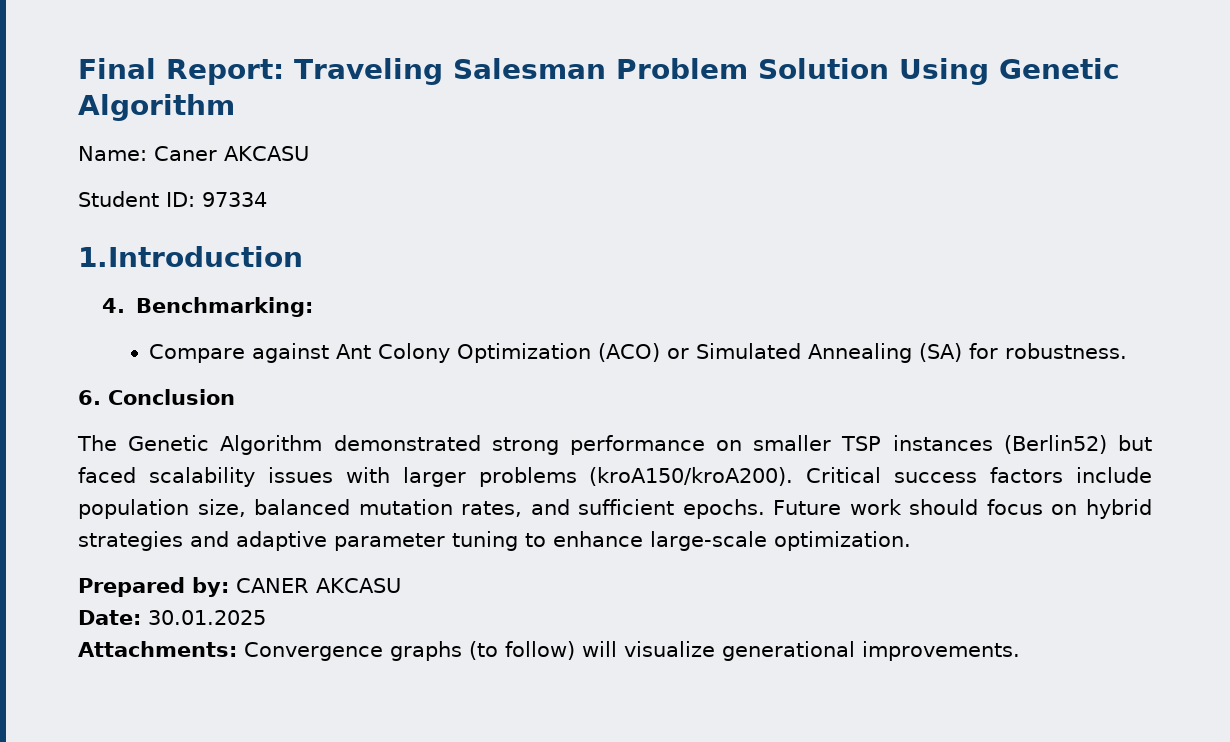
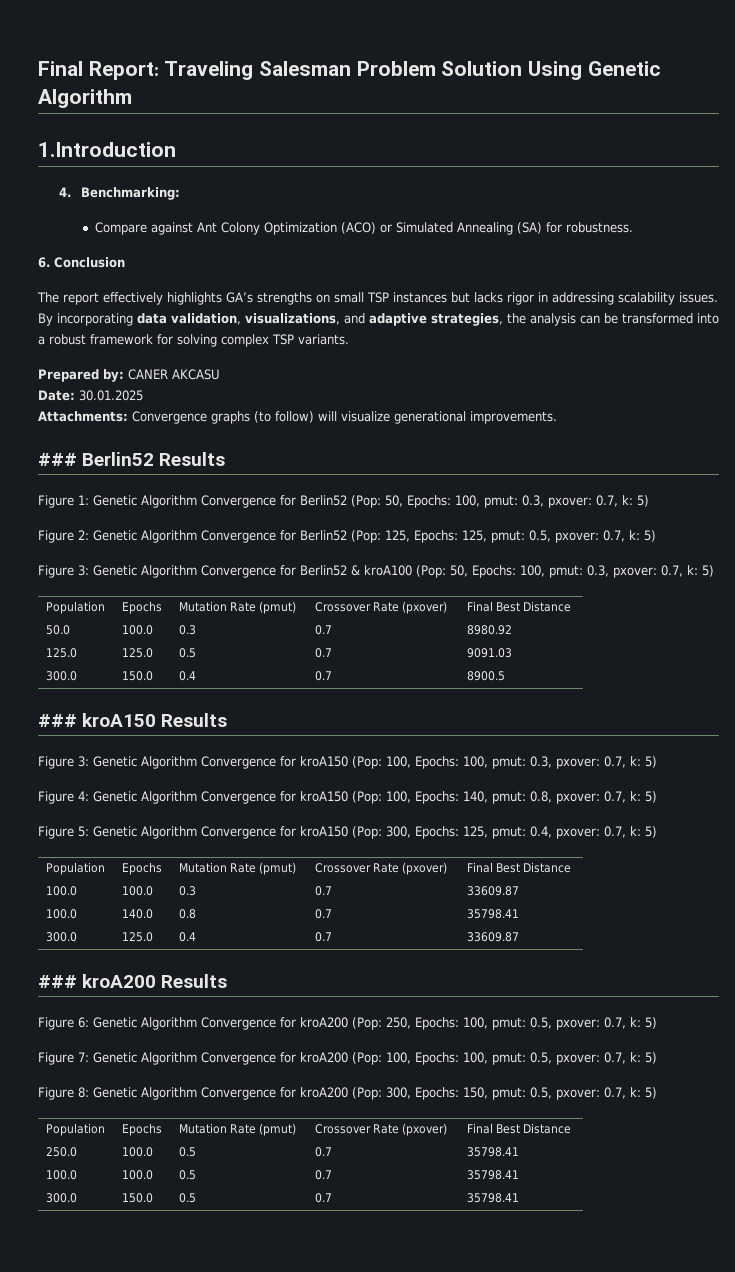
- Name: Caner AKCASU
- Student ID: 97334
- The Genetic Algorithm demonstrated strong performance on smaller TSP instances (Berlin52) but faced scalability issues with larger problems (kroA150/kroA200). Critical success factors include population size, balanced mutation rates, and sufficient epochs. Future work should focus on hybrid strategies and adaptive parameter tuning to enhance large-scale optimization.
+ The report effectively highlights GA’s strengths on small TSP instances but lacks rigor in addressing scalability issues. By incorporating data validation, visualizations, and adaptive strategies, the analysis can be transformed into a robust framework for solving complex TSP variants.
+ ### Berlin52 Results
+ Figure 1: Genetic Algorithm Convergence for Berlin52 (Pop: 50, Epochs: 100, pmut: 0.3, pxover: 0.7, k: 5)
+ Figure 2: Genetic Algorithm Convergence for Berlin52 (Pop: 125, Epochs: 125, pmut: 0.5, pxover: 0.7, k: 5)
+ Figure 3: Genetic Algorithm Convergence for Berlin52 & kroA100 (Pop: 50, Epochs: 100, pmut: 0.3, pxover: 0.7, k: 5)
+ Population | Epochs | Mutation Rate (pmut) | Crossover Rate (pxover) | Final Best Distance
+ 50.0 | 100.0 | 0.3 | 0.7 | 8980.92
+ 125.0 | 125.0 | 0.5 | 0.7 | 9091.03
+ 300.0 | 150.0 | 0.4 | 0.7 | 8900.5
+ ### kroA150 Results
+ Figure 3: Genetic Algorithm Convergence for kroA150 (Pop: 100, Epochs: 100, pmut: 0.3, pxover: 0.7, k: 5)
+ Figure 4: Genetic Algorithm Convergence for kroA150 (Pop: 100, Epochs: 140, pmut: 0.8, pxover: 0.7, k: 5)
+ Figure 5: Genetic Algorithm Convergence for kroA150 (Pop: 300, Epochs: 125, pmut: 0.4, pxover: 0.7, k: 5)
+ Population | Epochs | Mutation Rate (pmut) | Crossover Rate (pxover) | Final Best Distance
+ 100.0 | 100.0 | 0.3 | 0.7 | 33609.87
+ 100.0 | 140.0 | 0.8 | 0.7 | 35798.41
+ 300.0 | 125.0 | 0.4 | 0.7 | 33609.87
+ ### kroA200 Results
+ Figure 6: Genetic Algorithm Convergence for kroA200 (Pop: 250, Epochs: 100, pmut: 0.5, pxover: 0.7, k: 5)
+ Figure 7: Genetic Algorithm Convergence for kroA200 (Pop: 100, Epochs: 100, pmut: 0.5, pxover: 0.7, k: 5)
+ Figure 8: Genetic Algorithm Convergence for kroA200 (Pop: 300, Epochs: 150, pmut: 0.5, pxover: 0.7, k: 5)
+ Population | Epochs | Mutation Rate (pmut) | Crossover Rate (pxover) | Final Best Distance
+ 250.0 | 100.0 | 0.5 | 0.7 | 35798.41
+ 100.0 | 100.0 | 0.5 | 0.7 | 35798.41
+ 300.0 | 150.0 | 0.5 | 0.7 | 35798.41

